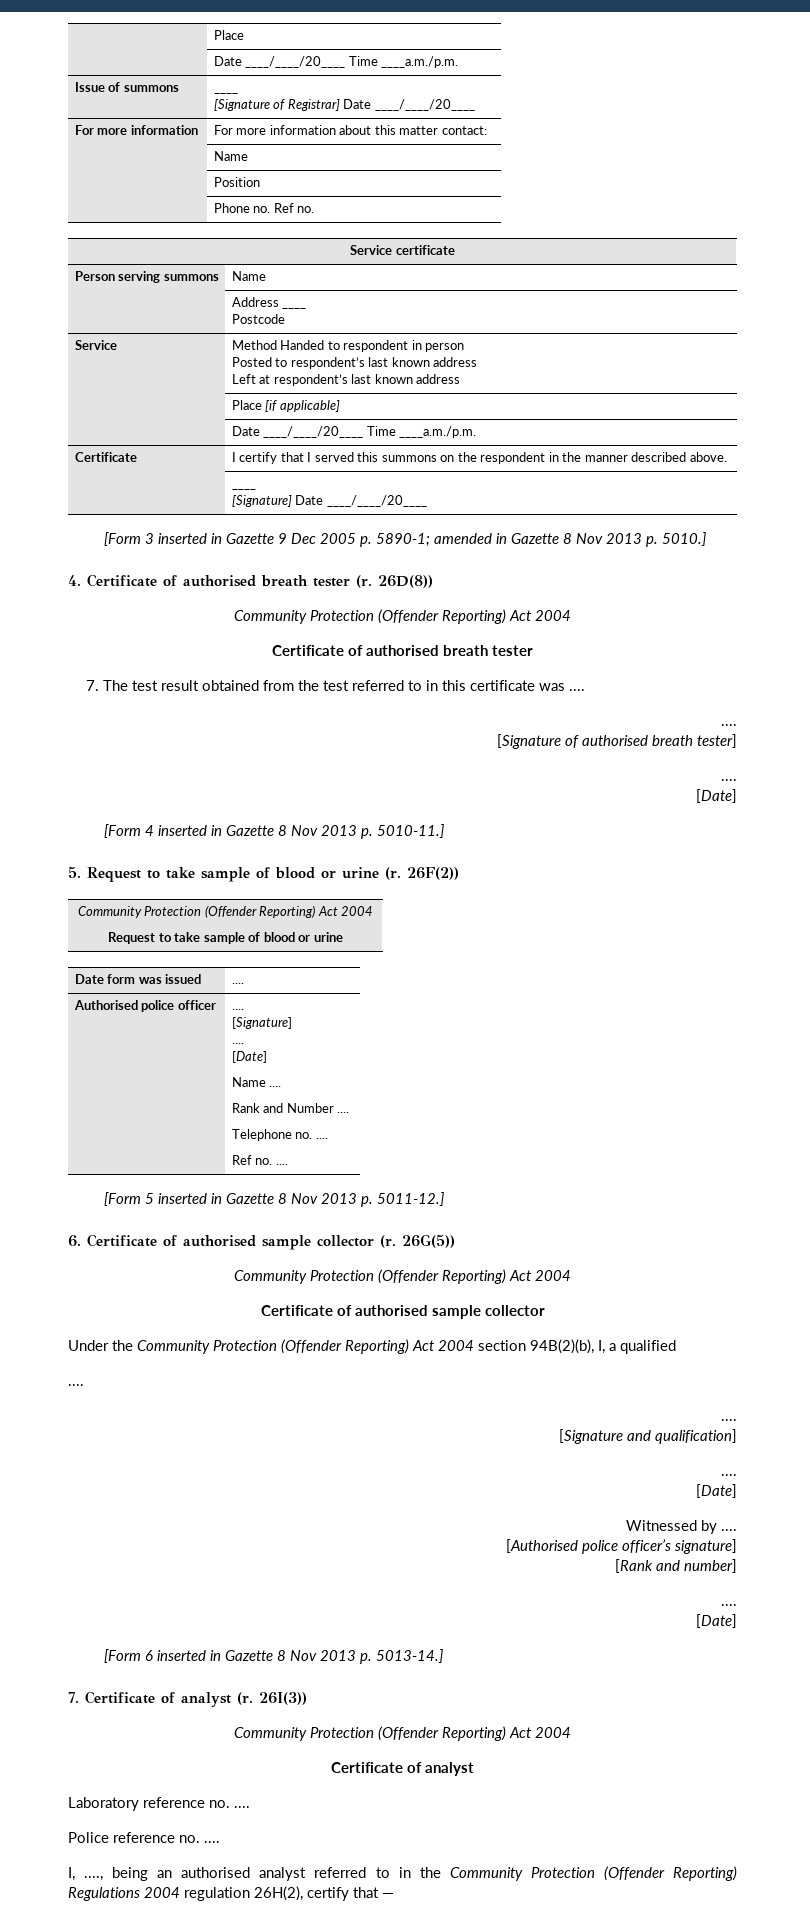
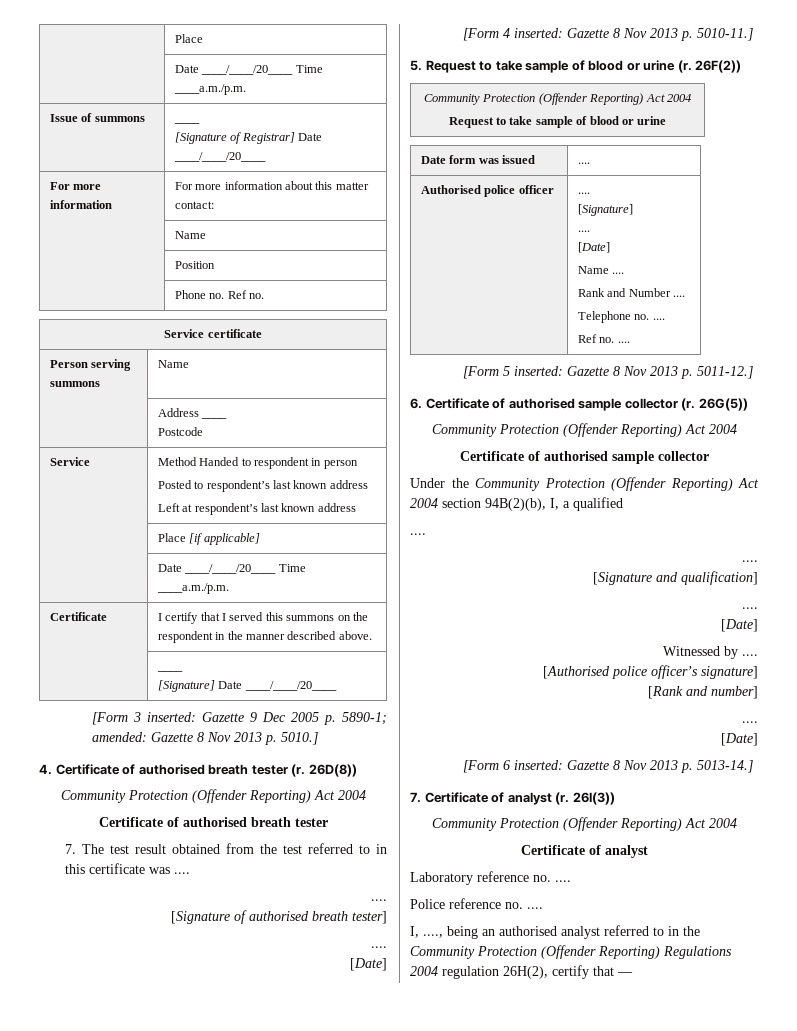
- [Form 3 inserted in Gazette 9 Dec 2005 p. 5890-1; amended in Gazette 8 Nov 2013 p. 5010.]
+ [Form 3 inserted: Gazette 9 Dec 2005 p. 5890-1; amended: Gazette 8 Nov 2013 p. 5010.]
- [Form 4 inserted in Gazette 8 Nov 2013 p. 5010-11.]
+ [Form 4 inserted: Gazette 8 Nov 2013 p. 5010-11.]
- [Form 5 inserted in Gazette 8 Nov 2013 p. 5011-12.]
+ [Form 5 inserted: Gazette 8 Nov 2013 p. 5011-12.]
- [Form 6 inserted in Gazette 8 Nov 2013 p. 5013-14.]
+ [Form 6 inserted: Gazette 8 Nov 2013 p. 5013-14.]

